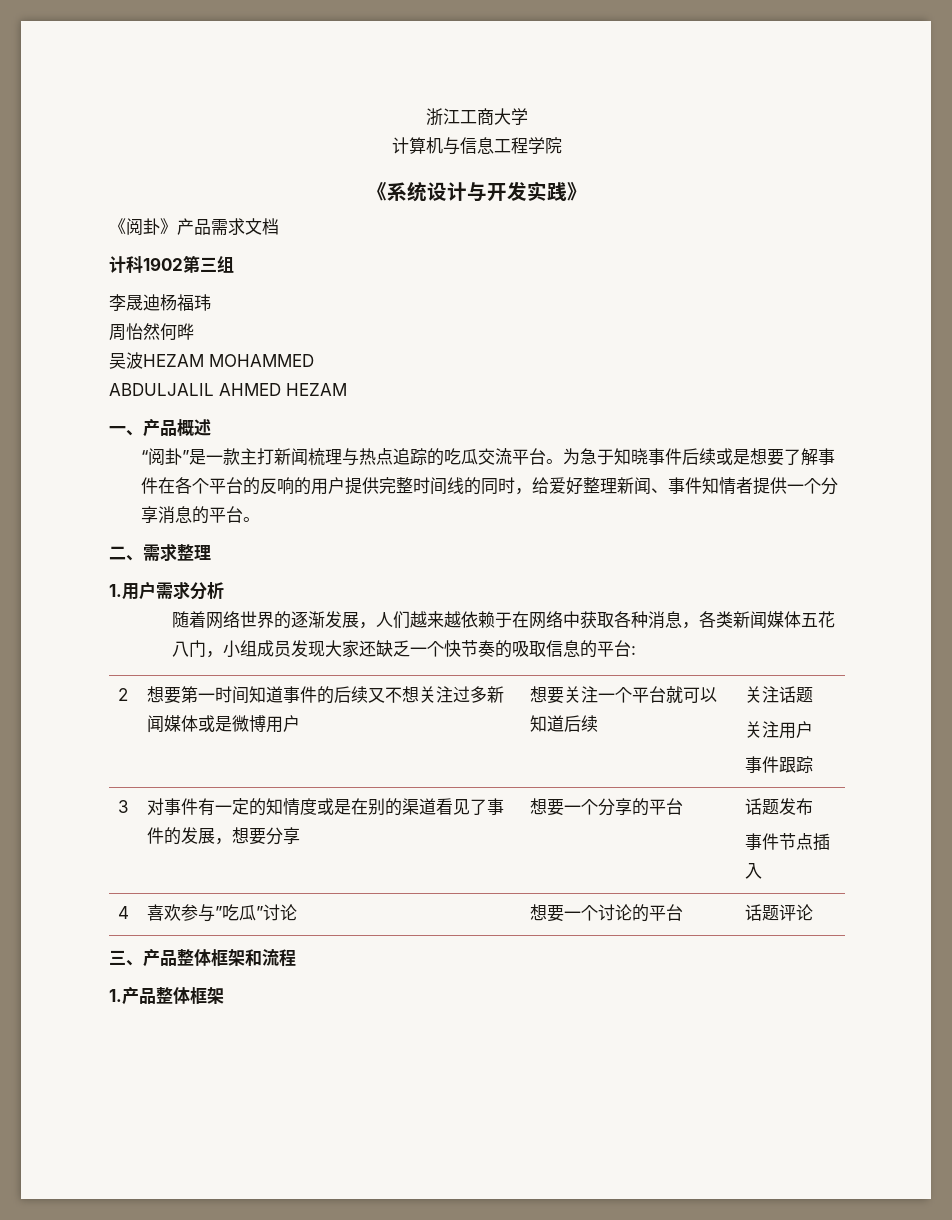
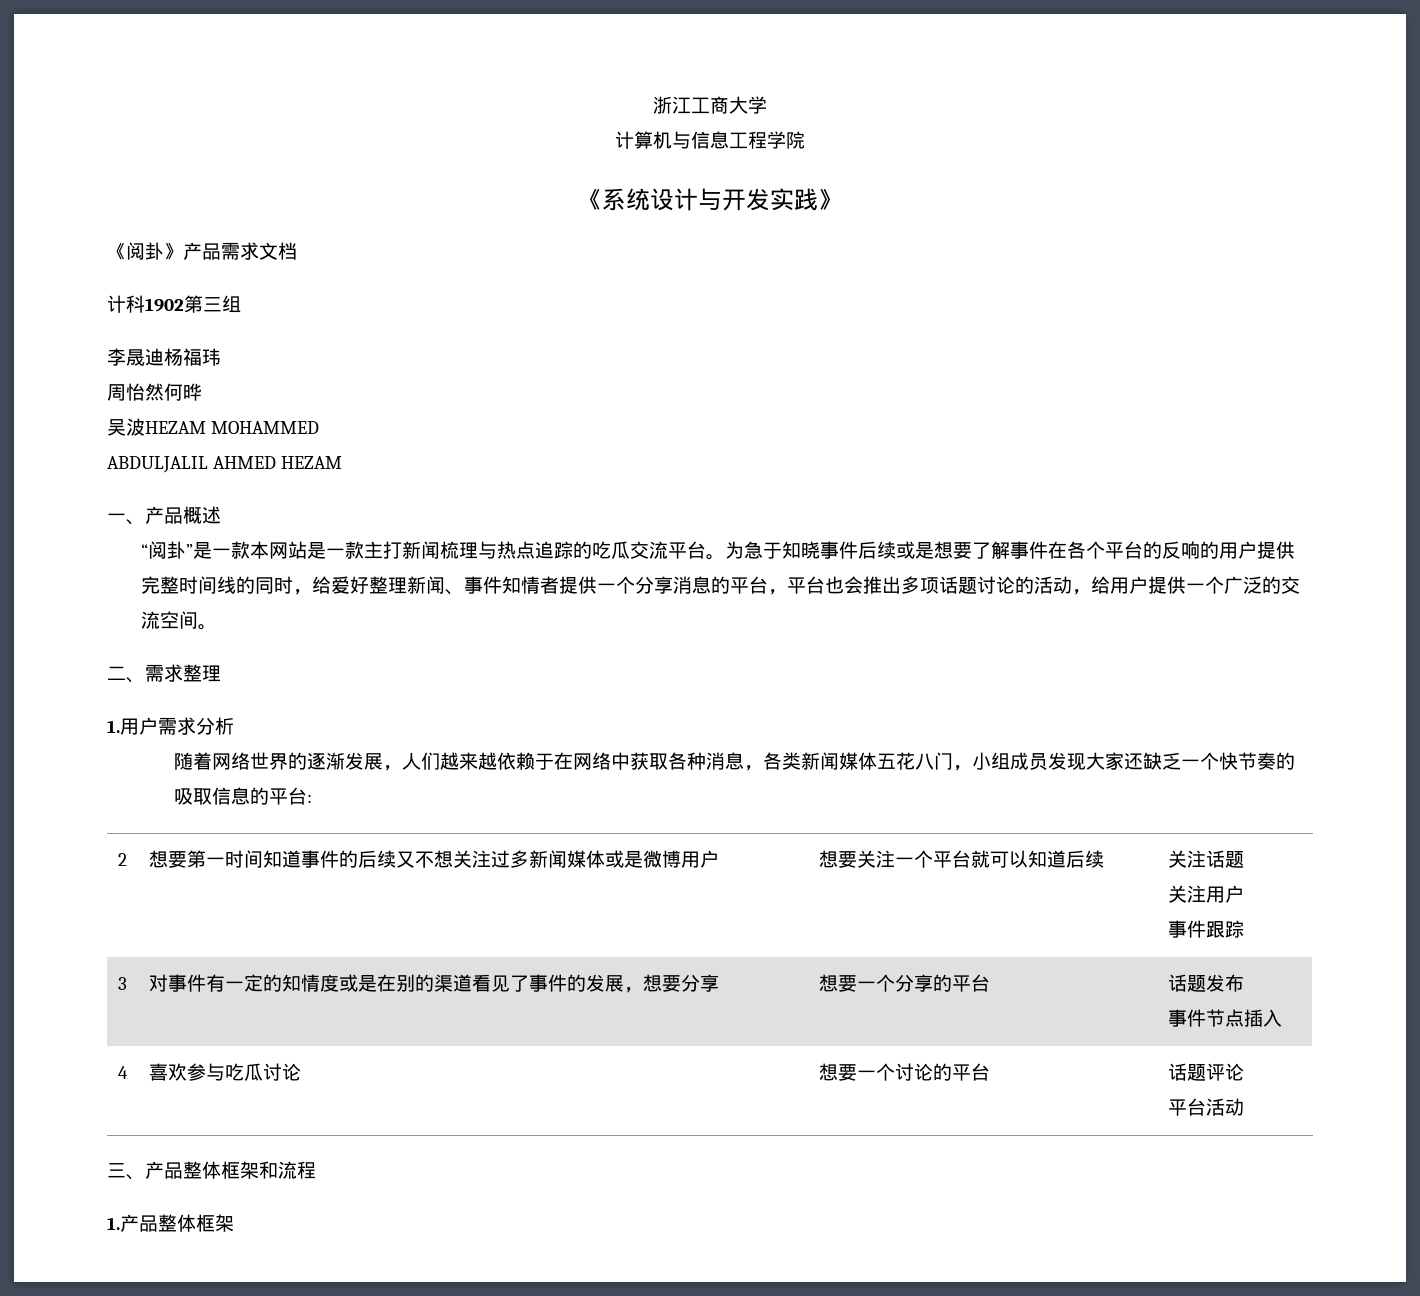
- “阅卦”是一款主打新闻梳理与热点追踪的吃瓜交流平台。
+ “阅卦”是一款本网站是一款主打新闻梳理与热点追踪的吃瓜交流平台。
- 为急于知晓事件后续或是想要了解事件在各个平台的反响的用户提供完整时间线的同时，给爱好整理新闻、事件知情者提供一个分享消息的平台。
+ 为急于知晓事件后续或是想要了解事件在各个平台的反响的用户提供完整时间线的同时，给爱好整理新闻、事件知情者提供一个分享消息的平台，平台也会推出多项话题讨论的活动，给用户提供一个广泛的交流空间。
- 4 | 喜欢参与”吃瓜”讨论 | 想要一个讨论的平台 | 话题评论
+ 4 | 喜欢参与吃瓜讨论 | 想要一个讨论的平台 | 话题评论
+ 平台活动

